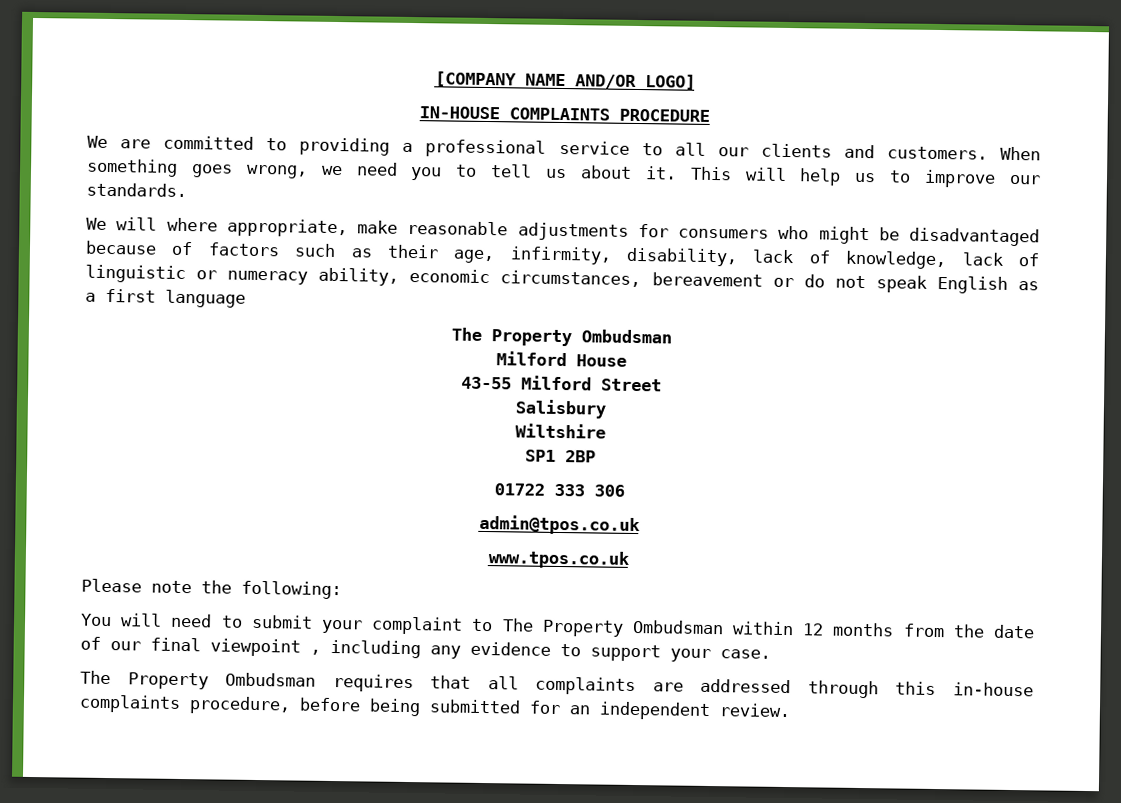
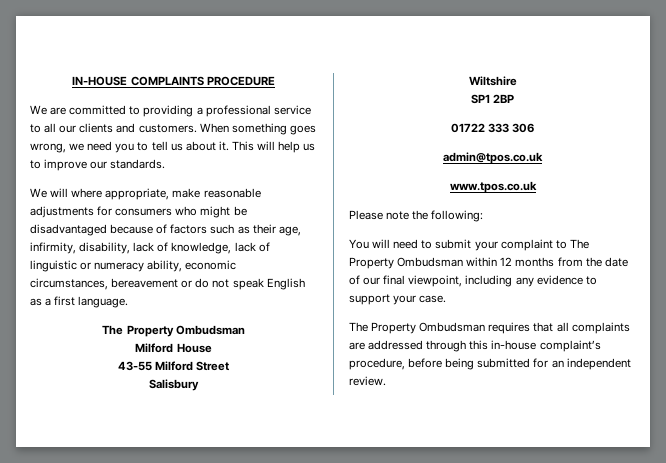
- [COMPANY NAME AND/OR LOGO]
- We will where appropriate, make reasonable adjustments for consumers who might be disadvantaged because of factors such as their age, infirmity, disability, lack of knowledge, lack of linguistic or numeracy ability, economic circumstances, bereavement or do not speak English as a first language
+ We will where appropriate, make reasonable adjustments for consumers who might be disadvantaged because of factors such as their age, infirmity, disability, lack of knowledge, lack of linguistic or numeracy ability, economic circumstances, bereavement or do not speak English as a first language.
- You will need to submit your complaint to The Property Ombudsman within 12 months from the date of our final viewpoint , including any evidence to support your case.
+ You will need to submit your complaint to The Property Ombudsman within 12 months from the date of our final viewpoint, including any evidence to support your case.
- The Property Ombudsman requires that all complaints are addressed through this in-house complaints procedure, before being submitted for an independent review.
+ The Property Ombudsman requires that all complaints are addressed through this in-house complaint’s procedure, before being submitted for an independent review.

